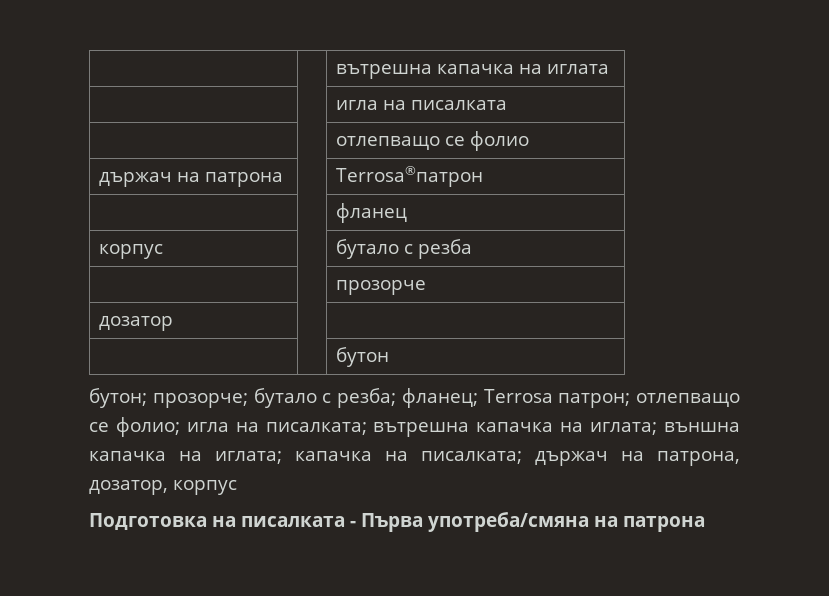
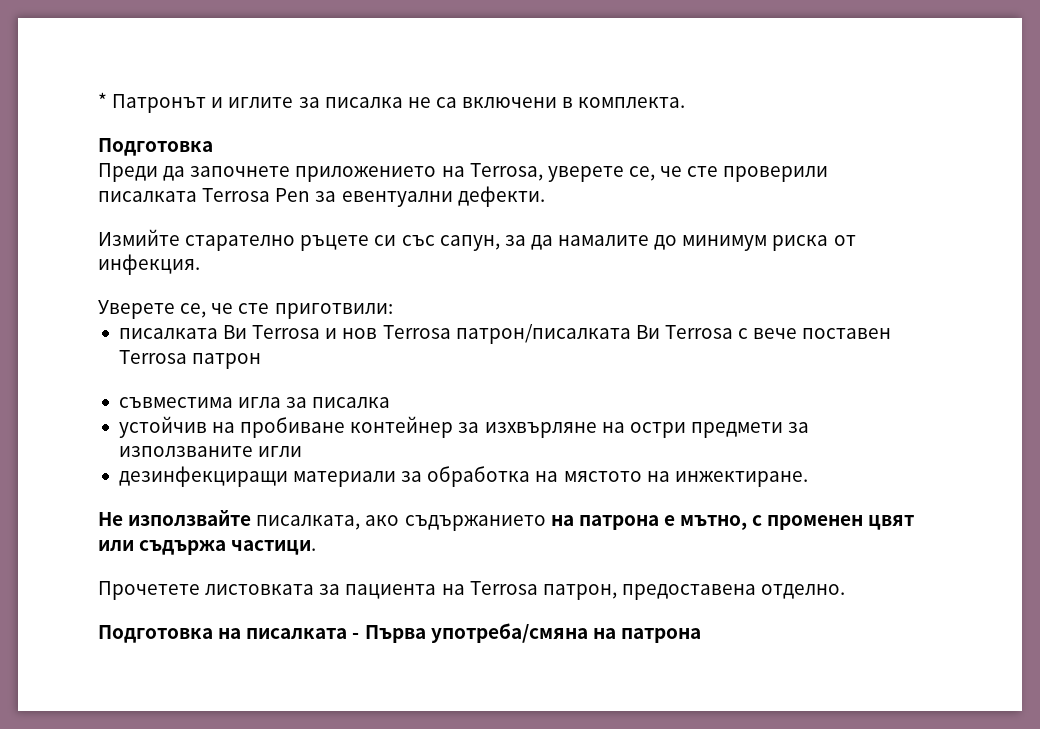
- | | вътрешна капачка на иглата
- | | игла на писалката
- | | отлепващо се фолио
- държач на патрона | | Terrosa®патрон
- | | фланец
- корпус | | бутало с резба
- | | прозорче
- дозатор | |
- | | бутон
- бутон; прозорче; бутало с резба; фланец; Terrosa патрон; отлепващо се фолио; игла на писалката; вътрешна капачка на иглата; външна капачка на иглата; капачка на писалката; държач на патрона, дозатор, корпус
+ * Патронът и иглите за писалка не са включени в комплекта.
+ Подготовка
+ Преди да започнете приложението на Terrosa, уверете се, че сте проверили писалката Terrosa Pen за евентуални дефекти.
+ Измийте старателно ръцете си със сапун, за да намалите до минимум риска от инфекция.
+ Уверете се, че сте приготвили:
+ писалката Ви Terrosa и нов Terrosa патрон/писалката Ви Terrosa с вече поставен Terrosa патрон
+ съвместима игла за писалка
+ устойчив на пробиване контейнер за изхвърляне на остри предмети за използваните игли
+ дезинфекциращи материали за обработка на мястото на инжектиране.
+ Не използвайте писалката, ако съдържанието на патрона е мътно, с променен цвят или съдържа частици.
+ Прочетете листовката за пациента на Terrosa патрон, предоставена отделно.

